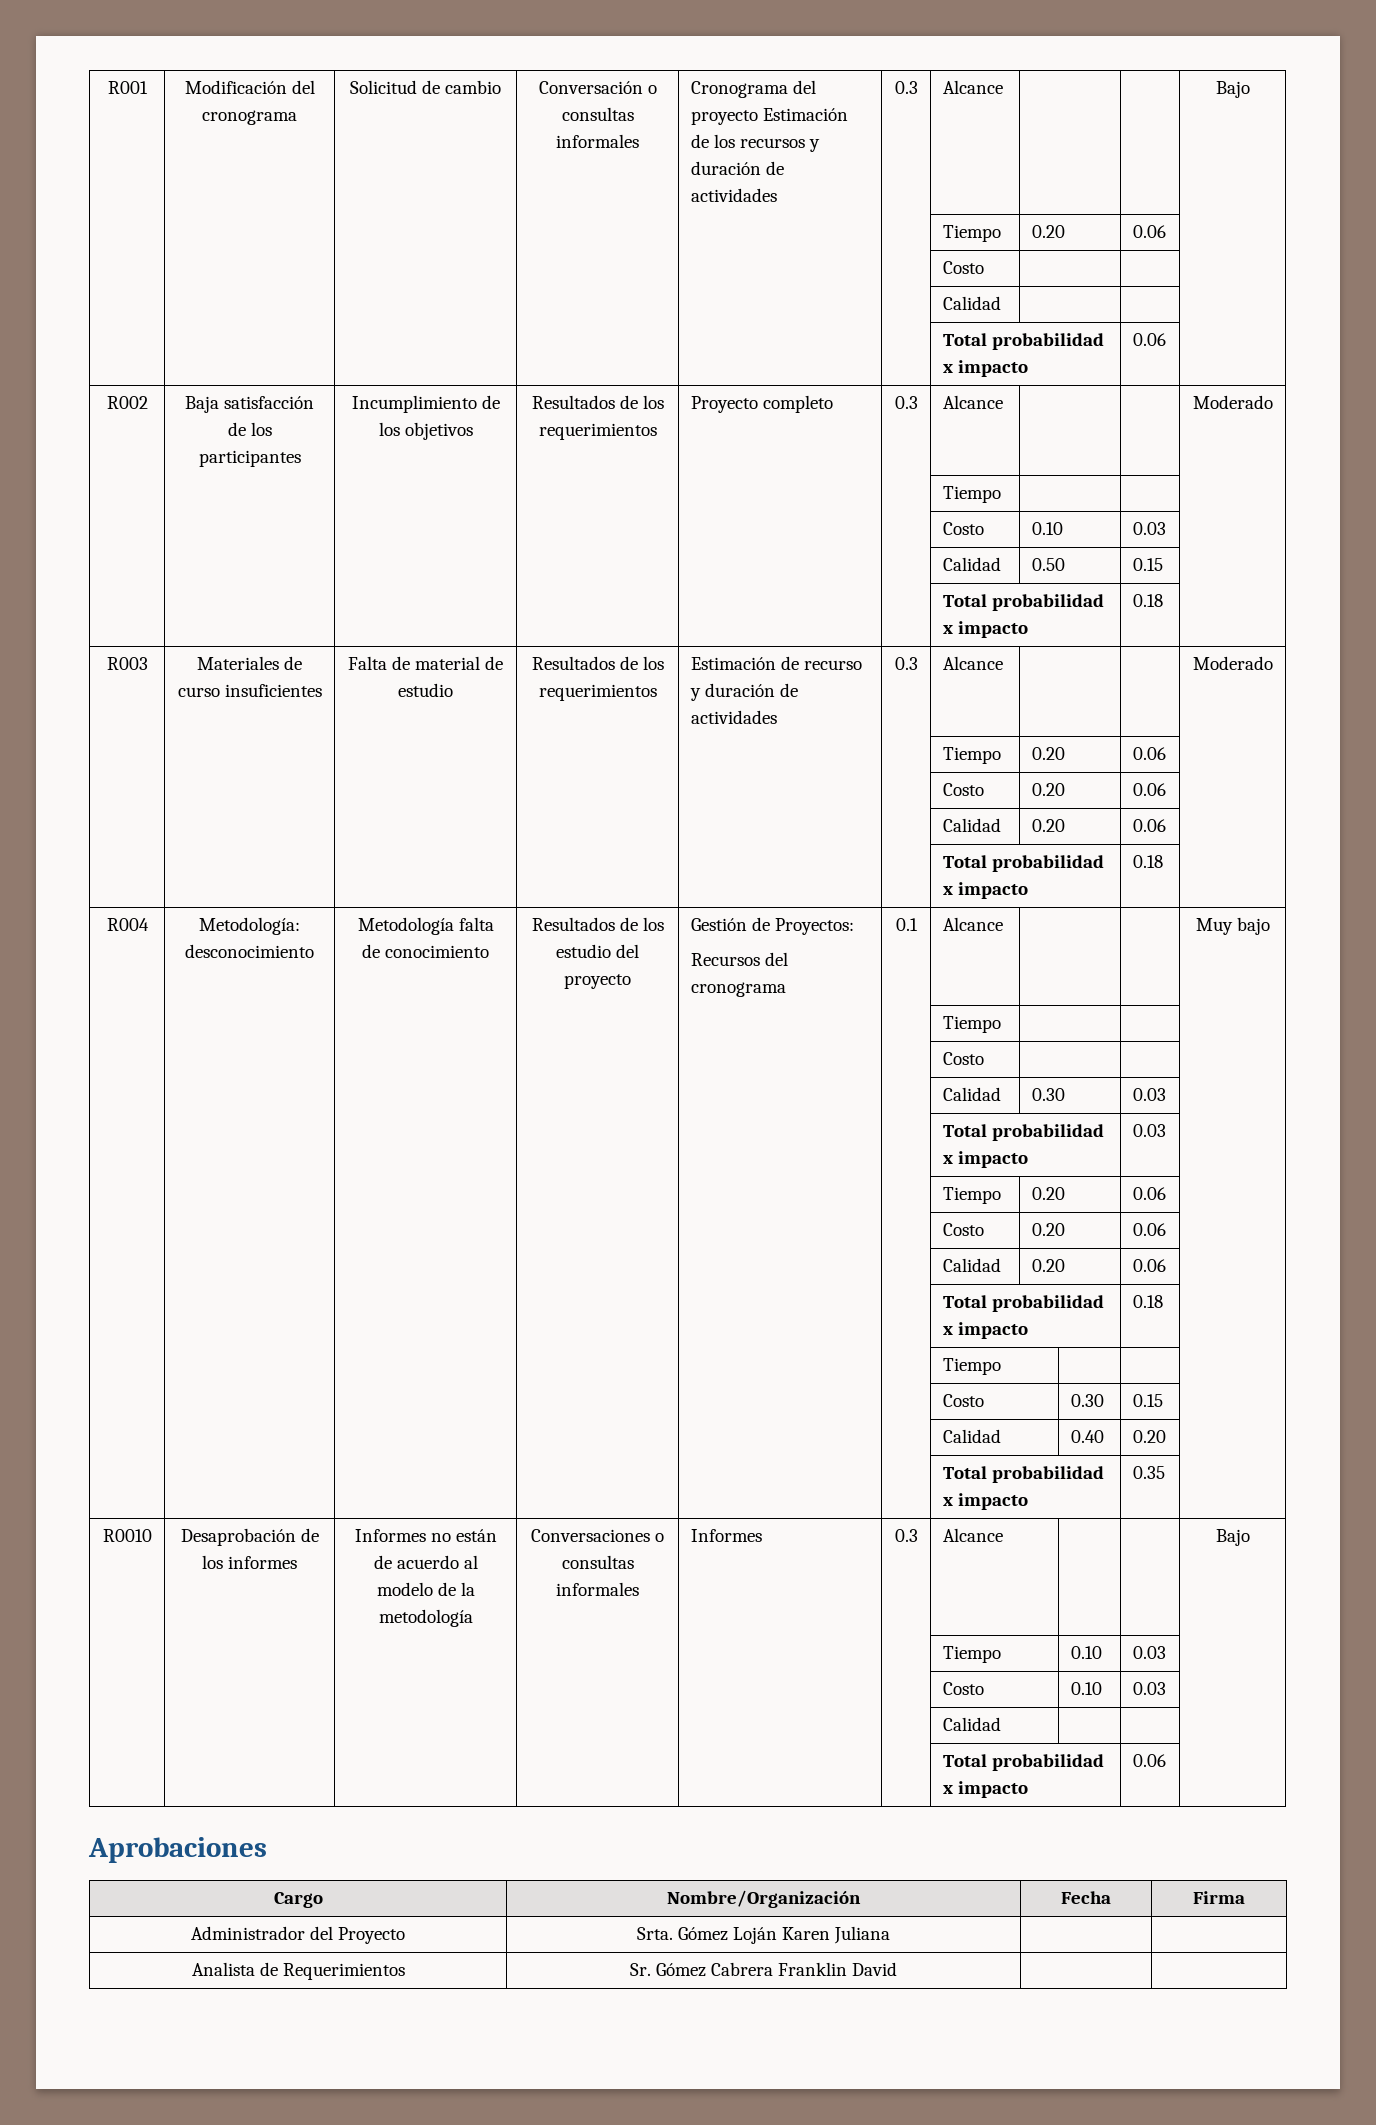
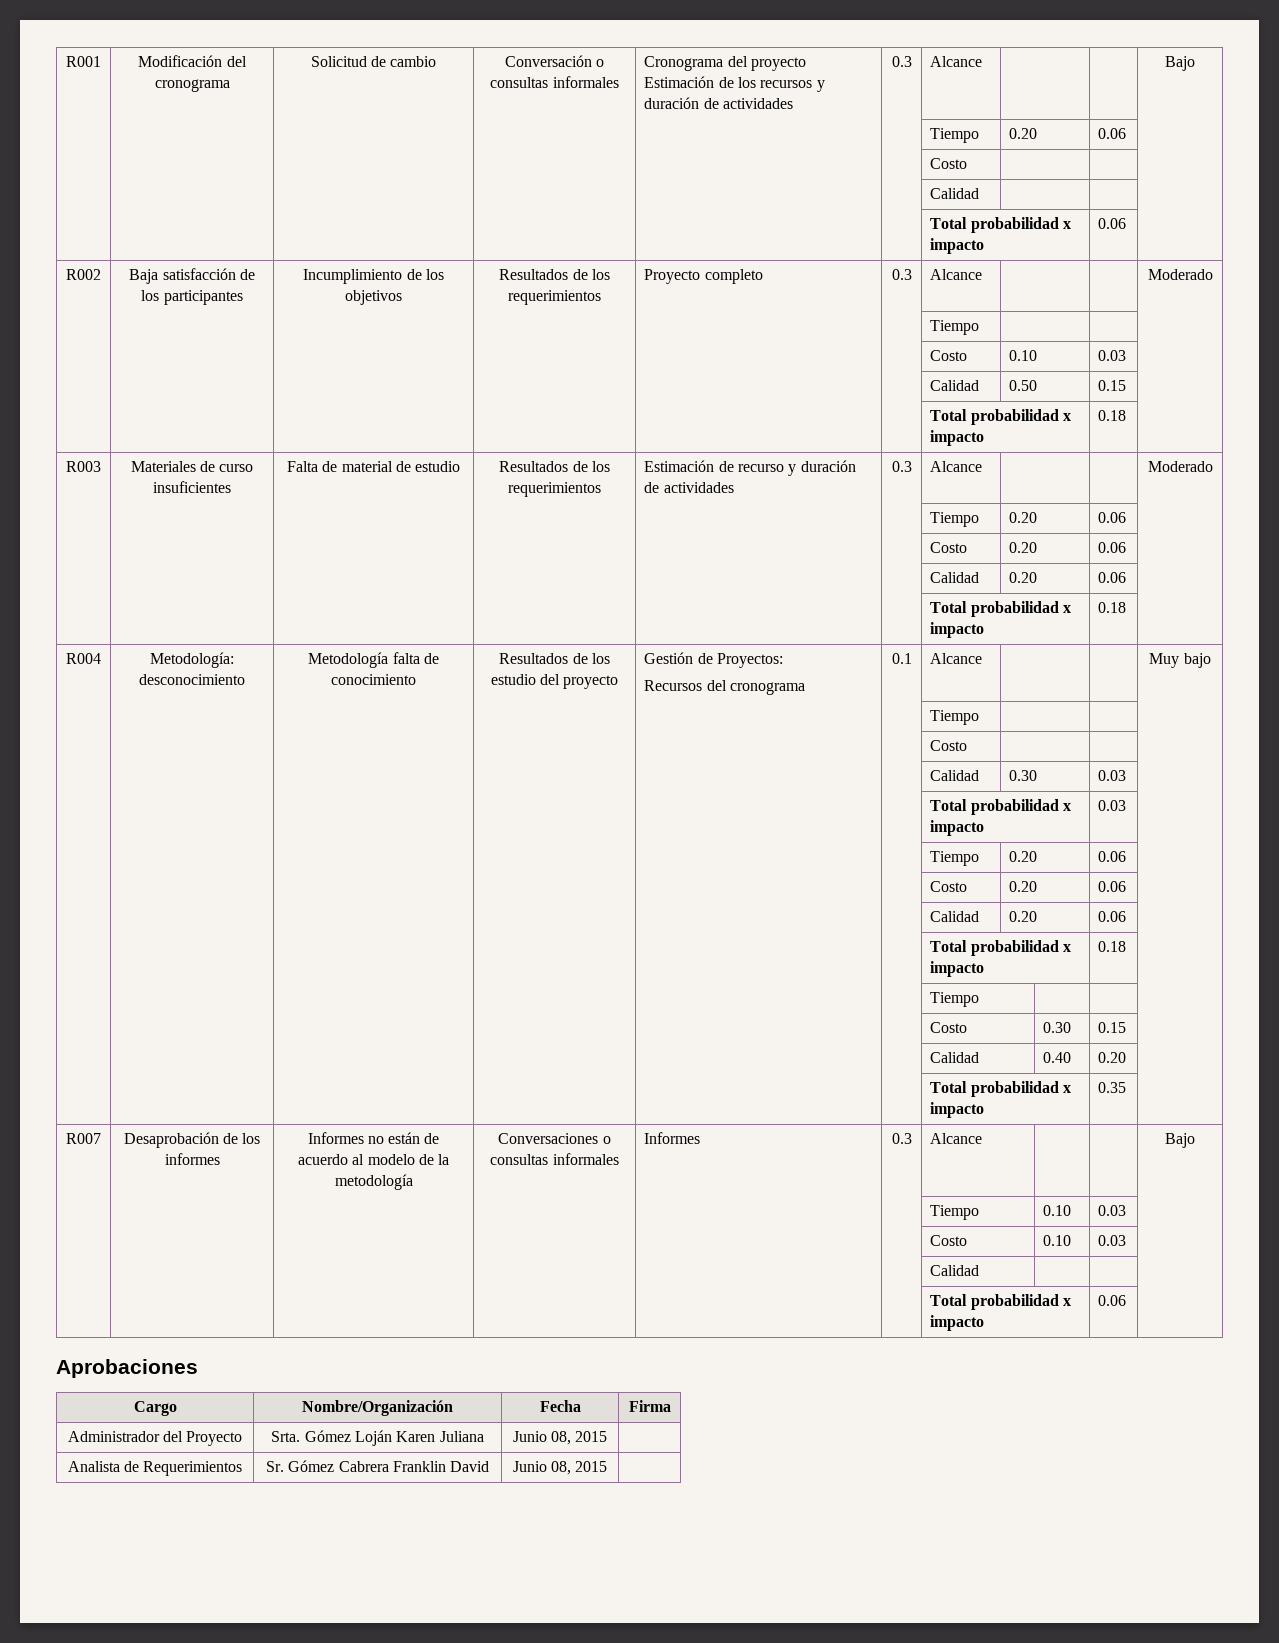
- R0010 | Desaprobación de los informes | Informes no están de acuerdo al modelo de la metodología | Conversaciones o consultas informales | Informes | 0.3 | Alcance | | | Bajo
+ R007 | Desaprobación de los informes | Informes no están de acuerdo al modelo de la metodología | Conversaciones o consultas informales | Informes | 0.3 | Alcance | | | Bajo
- Administrador del Proyecto | Srta. Gómez Loján Karen Juliana | |
+ Administrador del Proyecto | Srta. Gómez Loján Karen Juliana | Junio 08, 2015 |
- Analista de Requerimientos | Sr. Gómez Cabrera Franklin David | |
+ Analista de Requerimientos | Sr. Gómez Cabrera Franklin David | Junio 08, 2015 |

